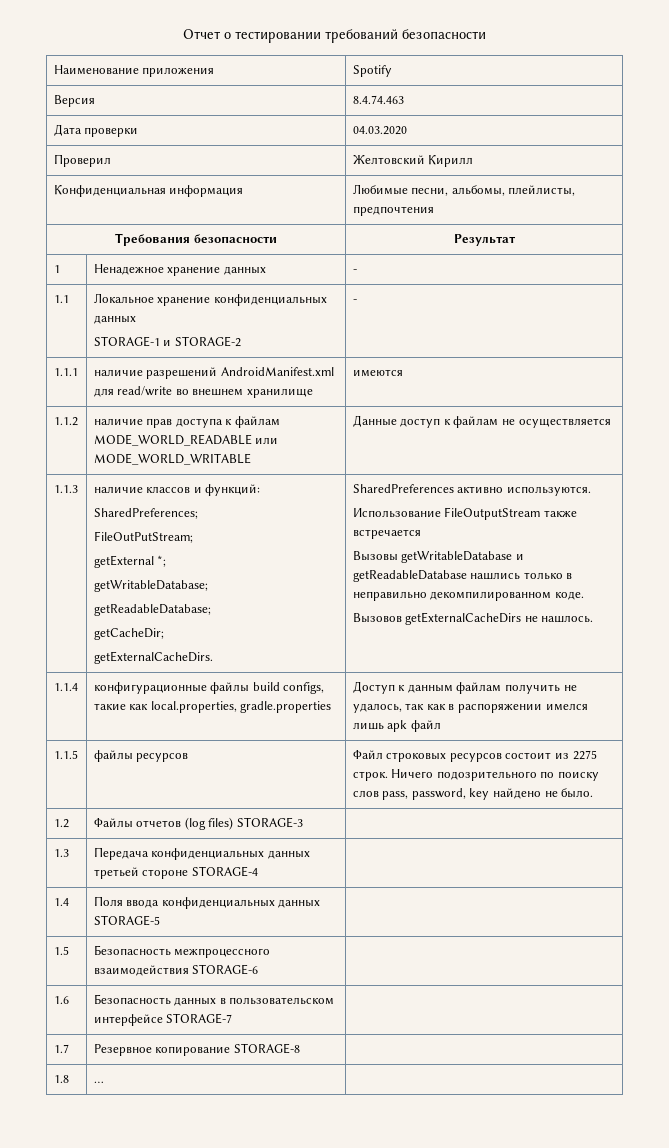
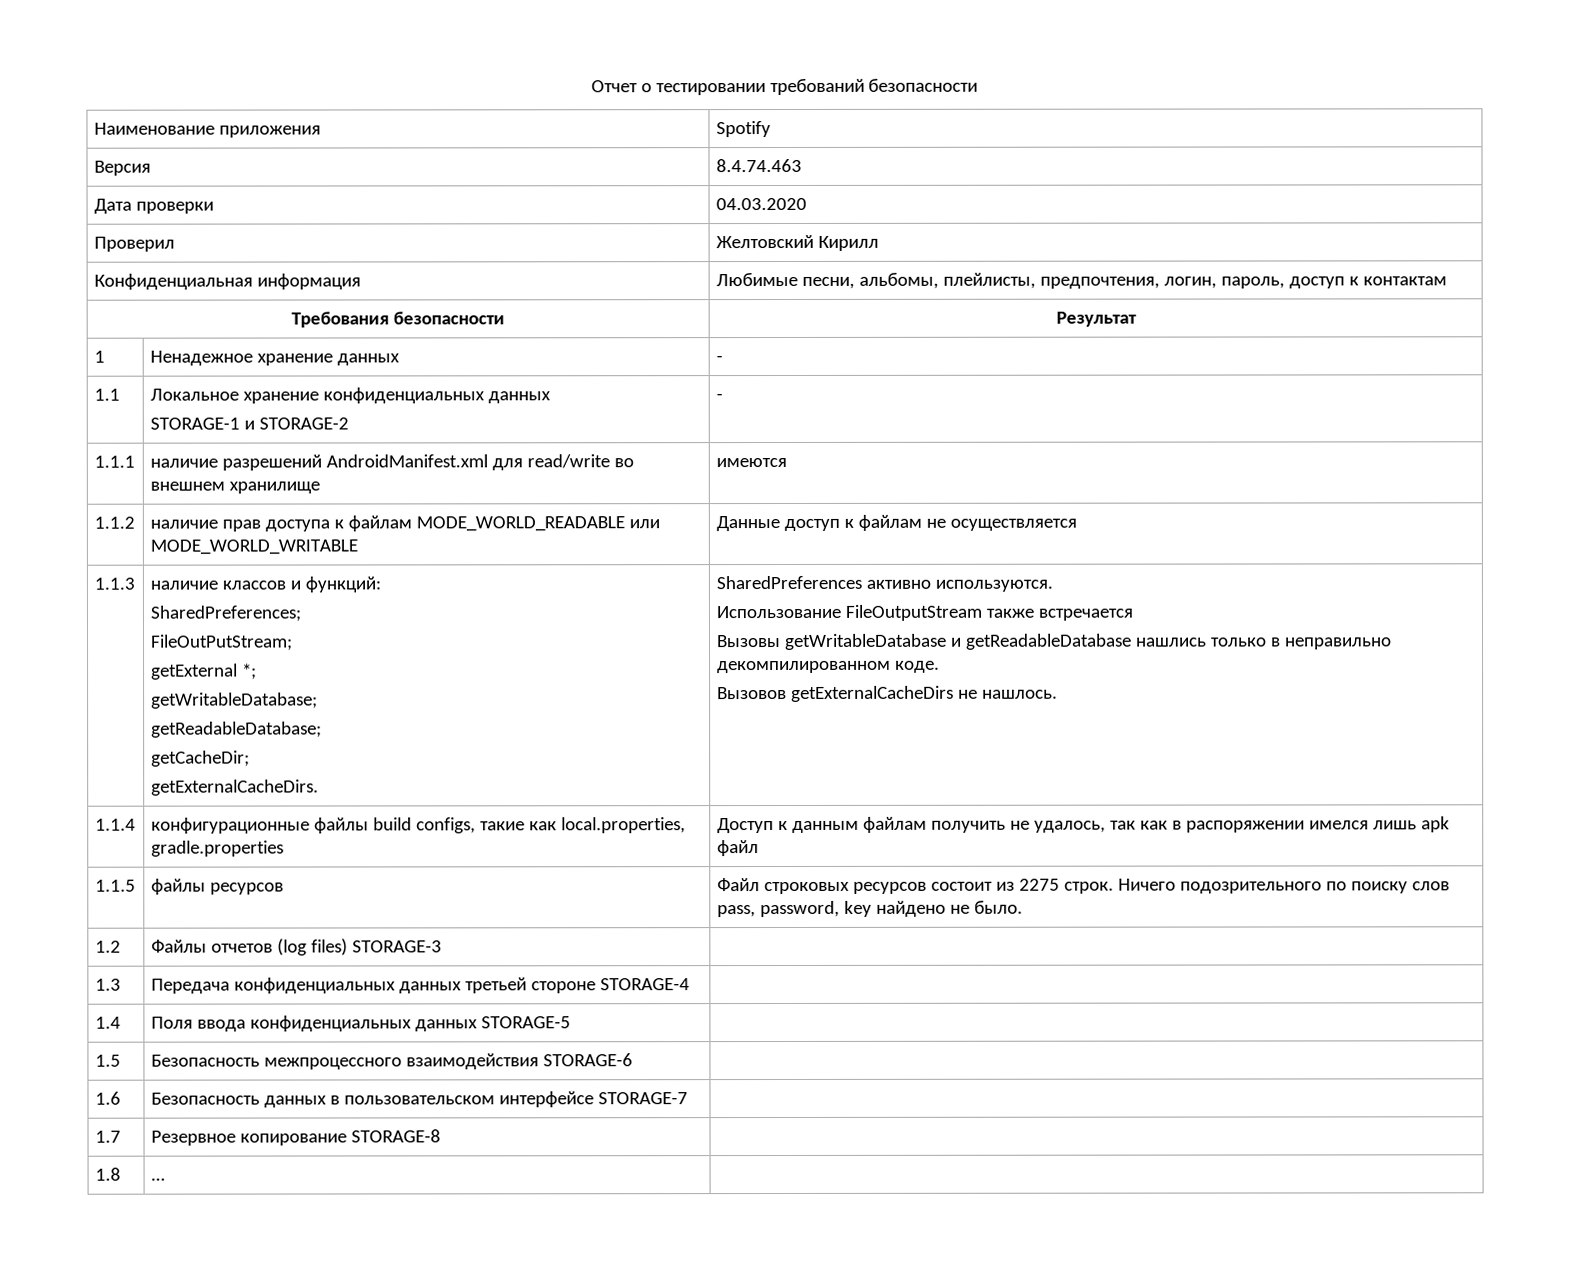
- Конфиденциальная информация | Любимые песни, альбомы, плейлисты, предпочтения
+ Конфиденциальная информация | Любимые песни, альбомы, плейлисты, предпочтения, логин, пароль, доступ к контактам

